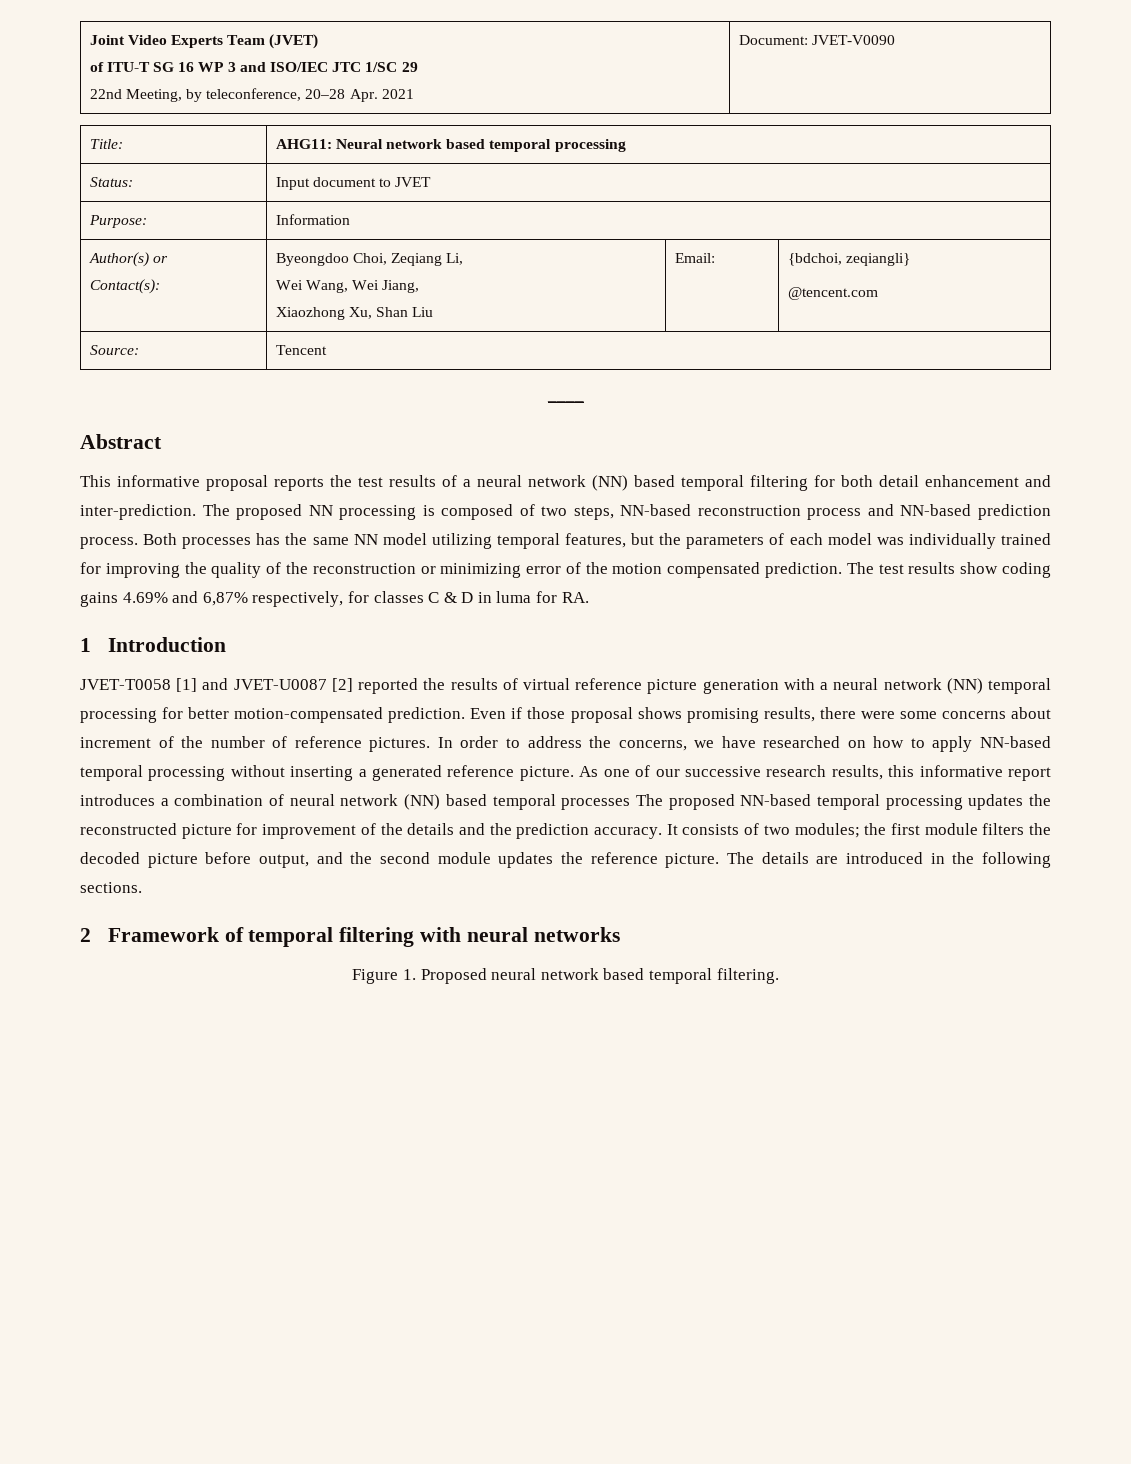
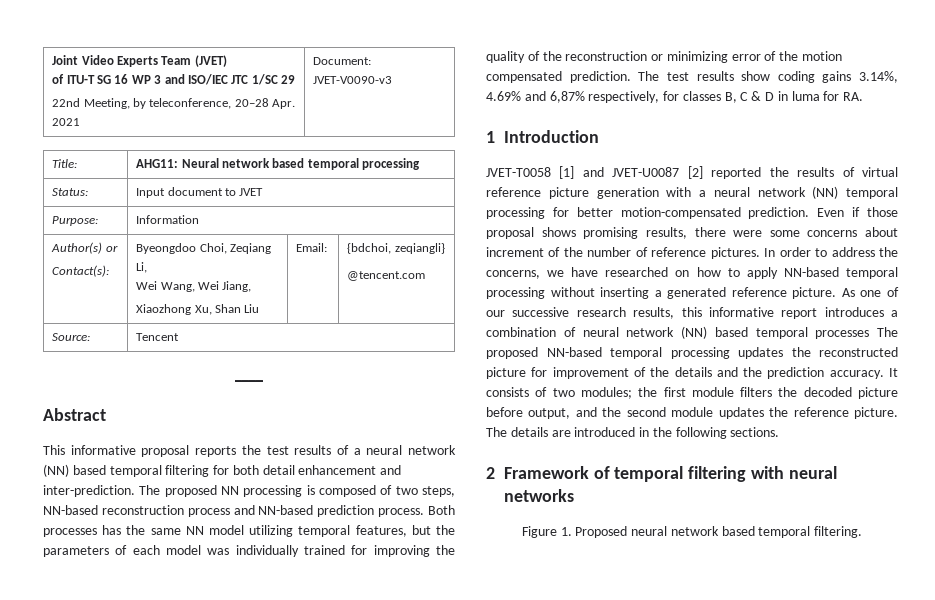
  Joint Video Experts Team (JVET)
  of ITU-T SG 16 WP 3 and ISO/IEC JTC 1/SC 29
- 22nd Meeting, by teleconference, 20–28 Apr. 2021 | Document: JVET-V0090
+ 22nd Meeting, by teleconference, 20–28 Apr. 2021 | Document: JVET-V0090-v3
- The test results show coding gains 4.69% and 6,87% respectively, for classes C & D in luma for RA.
+ The test results show coding gains 3.14%, 4.69% and 6,87% respectively, for classes B, C & D in luma for RA.

